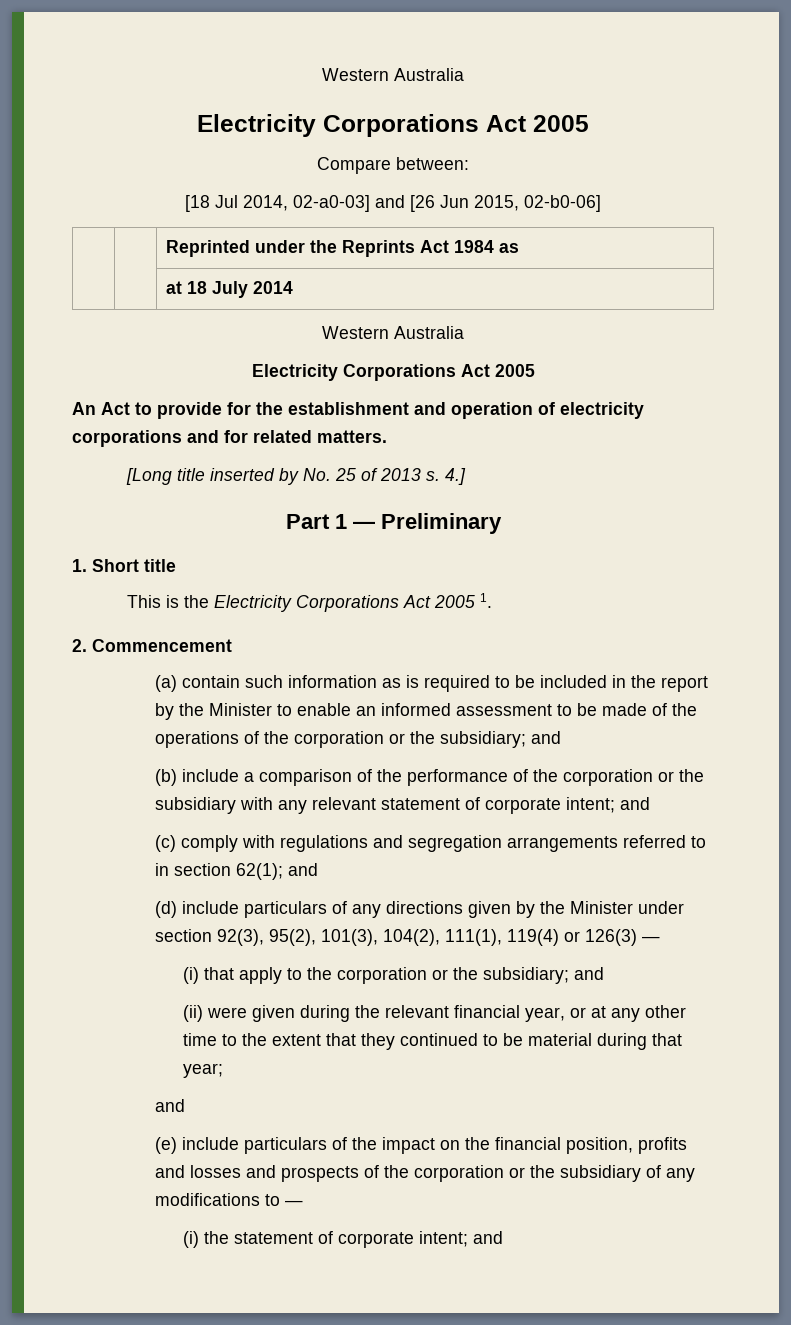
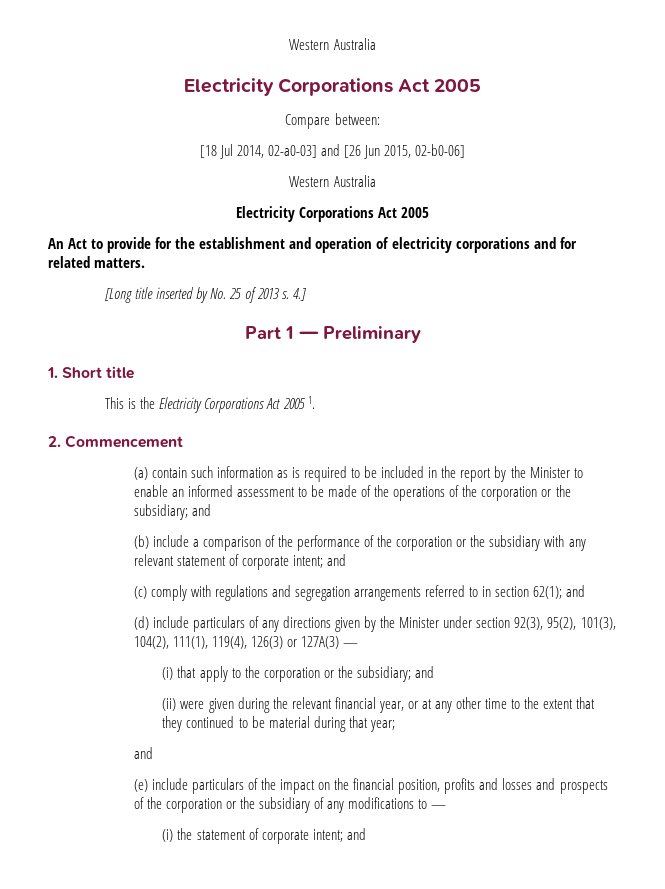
- | | Reprinted under the Reprints Act 1984 as
- | | at 18 July 2014
- (d) include particulars of any directions given by the Minister under section 92(3), 95(2), 101(3), 104(2), 111(1), 119(4) or 126(3) —
+ (d) include particulars of any directions given by the Minister under section 92(3), 95(2), 101(3), 104(2), 111(1), 119(4), 126(3) or 127A(3) —

